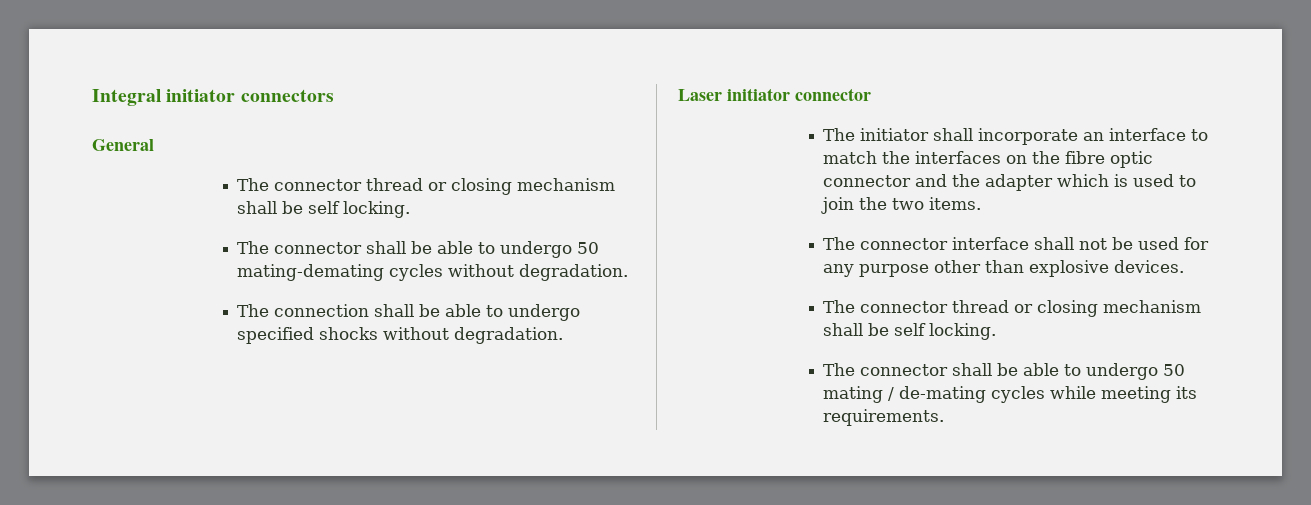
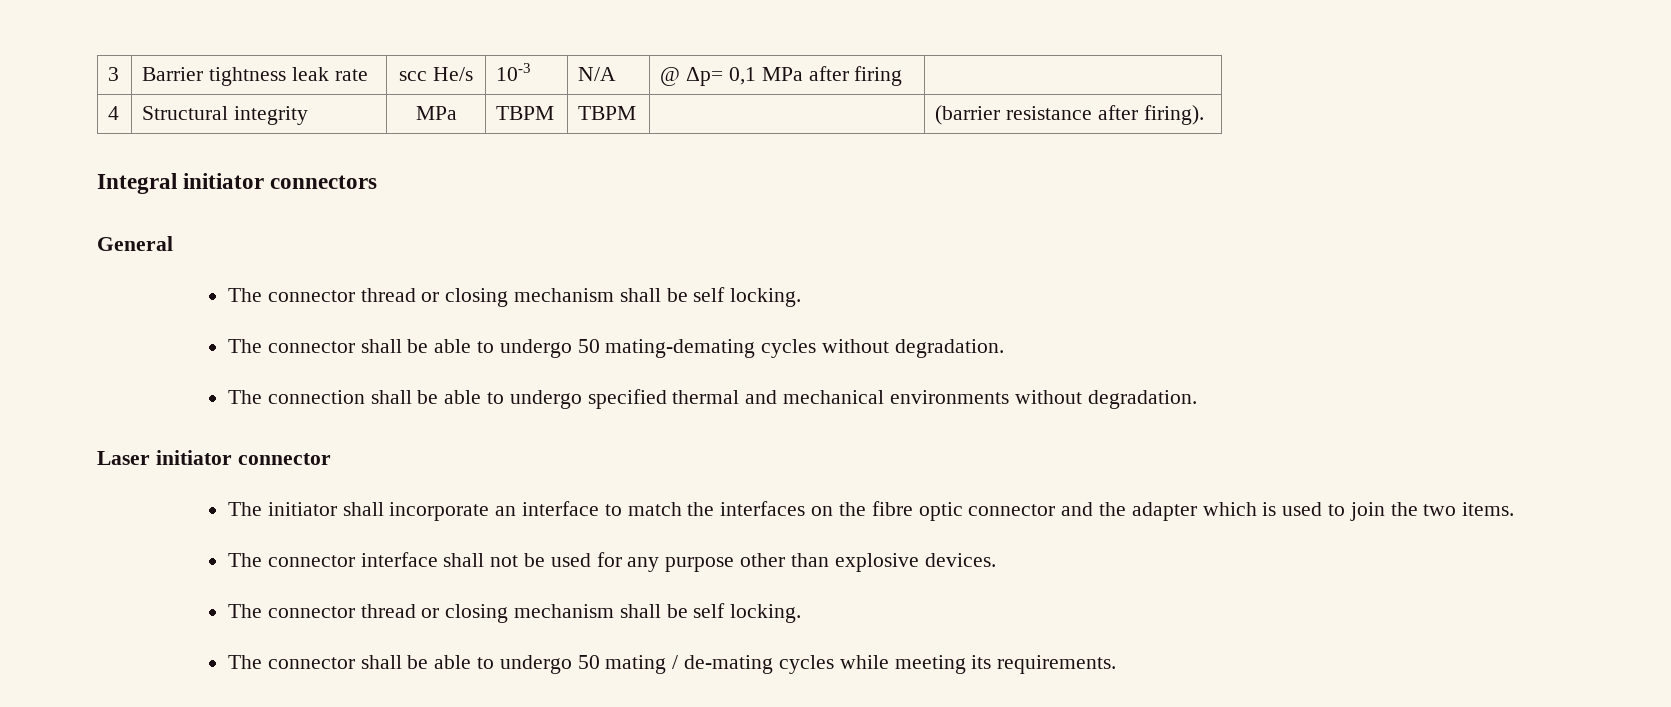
+ 3 | Barrier tightness leak rate | scc He/s | 10-3 | N/A | @ Δp= 0,1 MPa after firing |
+ 4 | Structural integrity | MPa | TBPM | TBPM | | (barrier resistance after firing).
- The connection shall be able to undergo specified shocks without degradation.
+ The connection shall be able to undergo specified thermal and mechanical environments without degradation.

